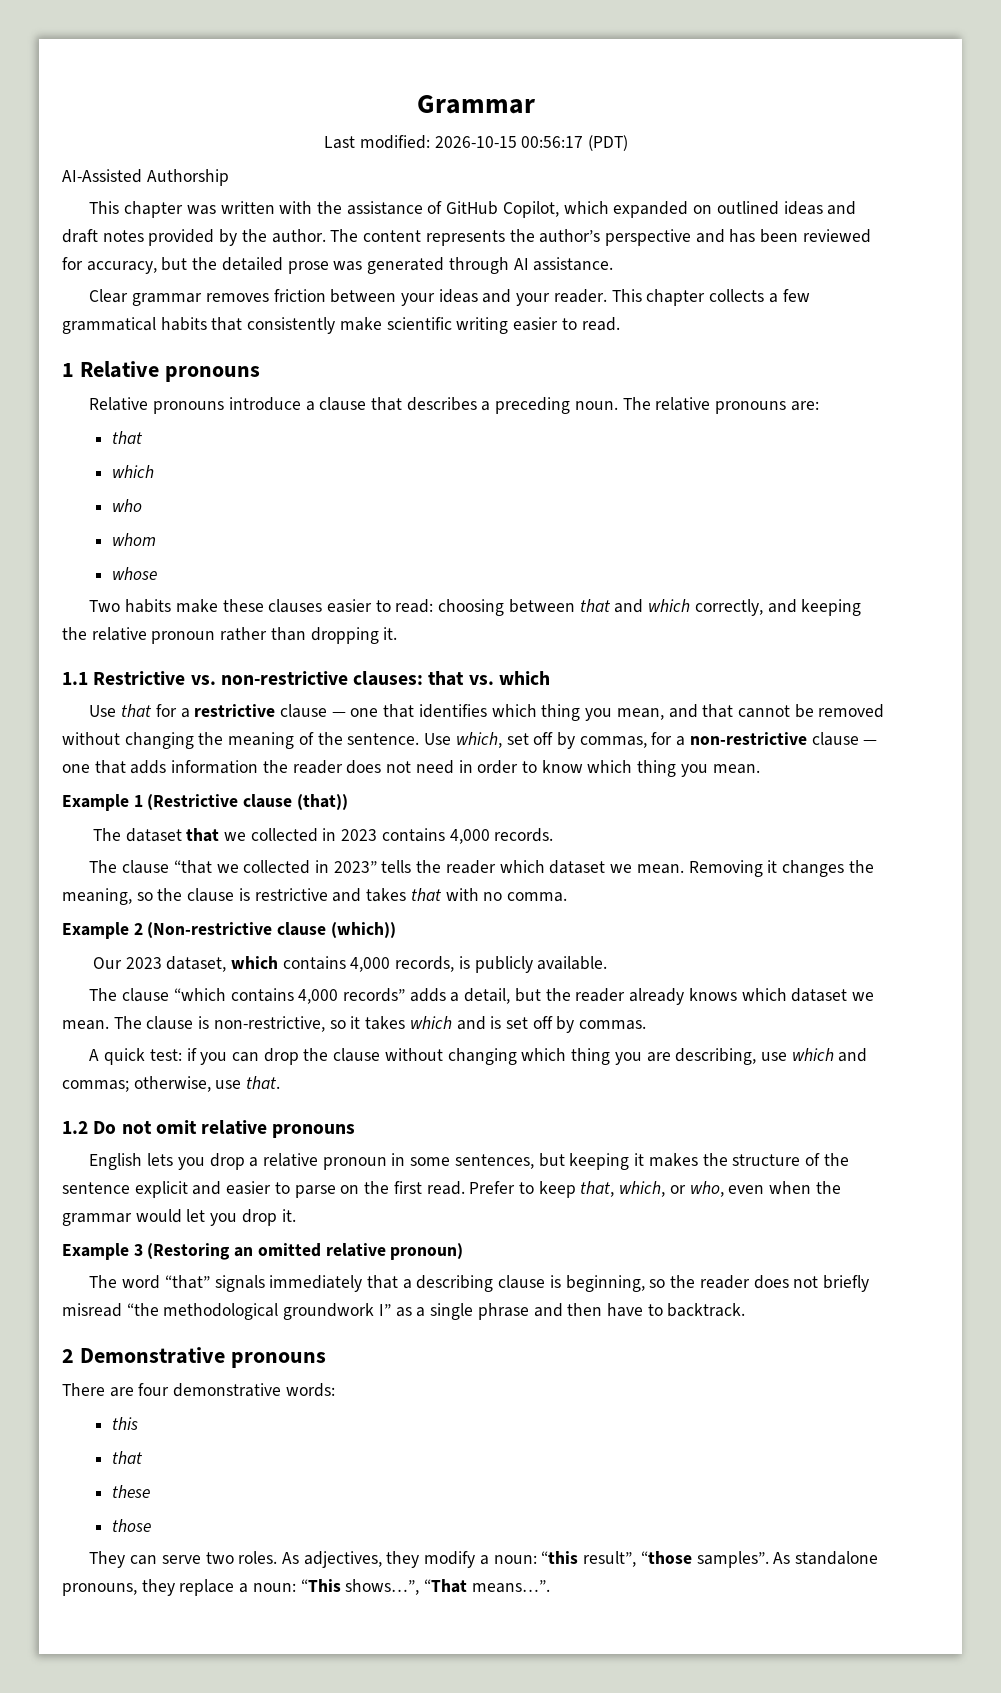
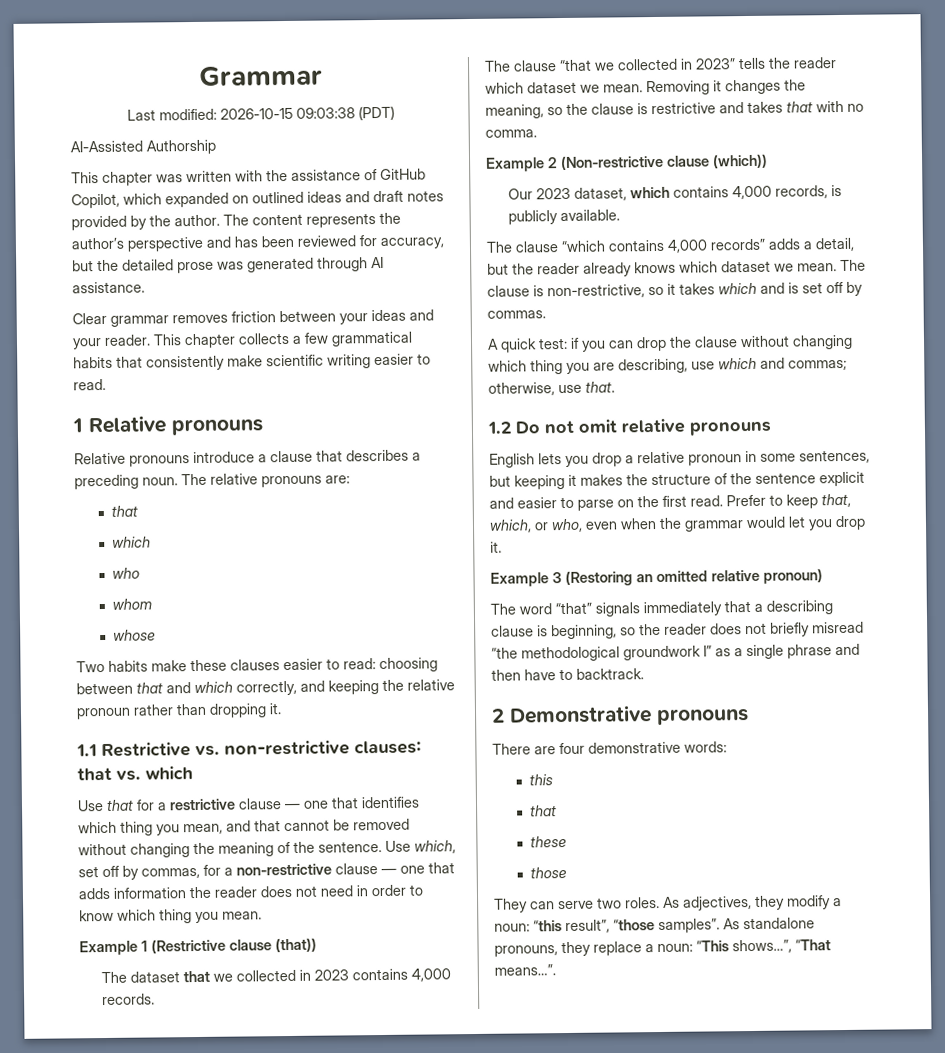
- Last modified: 2026-10-15 00:56:17 (PDT)
+ Last modified: 2026-10-15 09:03:38 (PDT)

